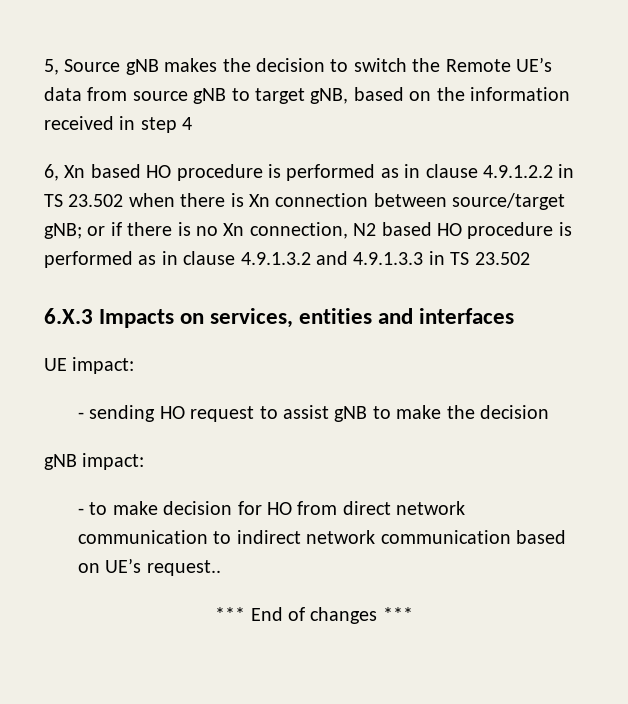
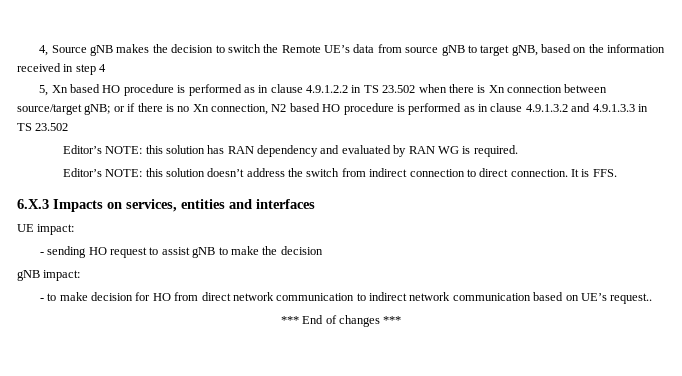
- 5, Source gNB makes the decision to switch the Remote UE’s data from source gNB to target gNB, based on the information received in step 4
+ 4, Source gNB makes the decision to switch the Remote UE’s data from source gNB to target gNB, based on the information received in step 4
- 6, Xn based HO procedure is performed as in clause 4.9.1.2.2 in TS 23.502 when there is Xn connection between source/target gNB; or if there is no Xn connection, N2 based HO procedure is performed as in clause 4.9.1.3.2 and 4.9.1.3.3 in TS 23.502
+ 5, Xn based HO procedure is performed as in clause 4.9.1.2.2 in TS 23.502 when there is Xn connection between source/target gNB; or if there is no Xn connection, N2 based HO procedure is performed as in clause 4.9.1.3.2 and 4.9.1.3.3 in TS 23.502
+ Editor’s NOTE: this solution has RAN dependency and evaluated by RAN WG is required.
+ Editor’s NOTE: this solution doesn’t address the switch from indirect connection to direct connection. It is FFS.

